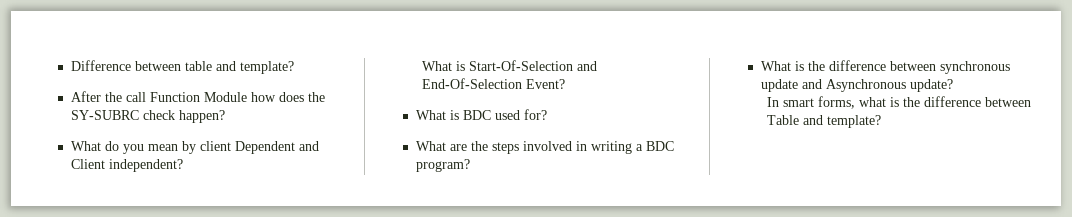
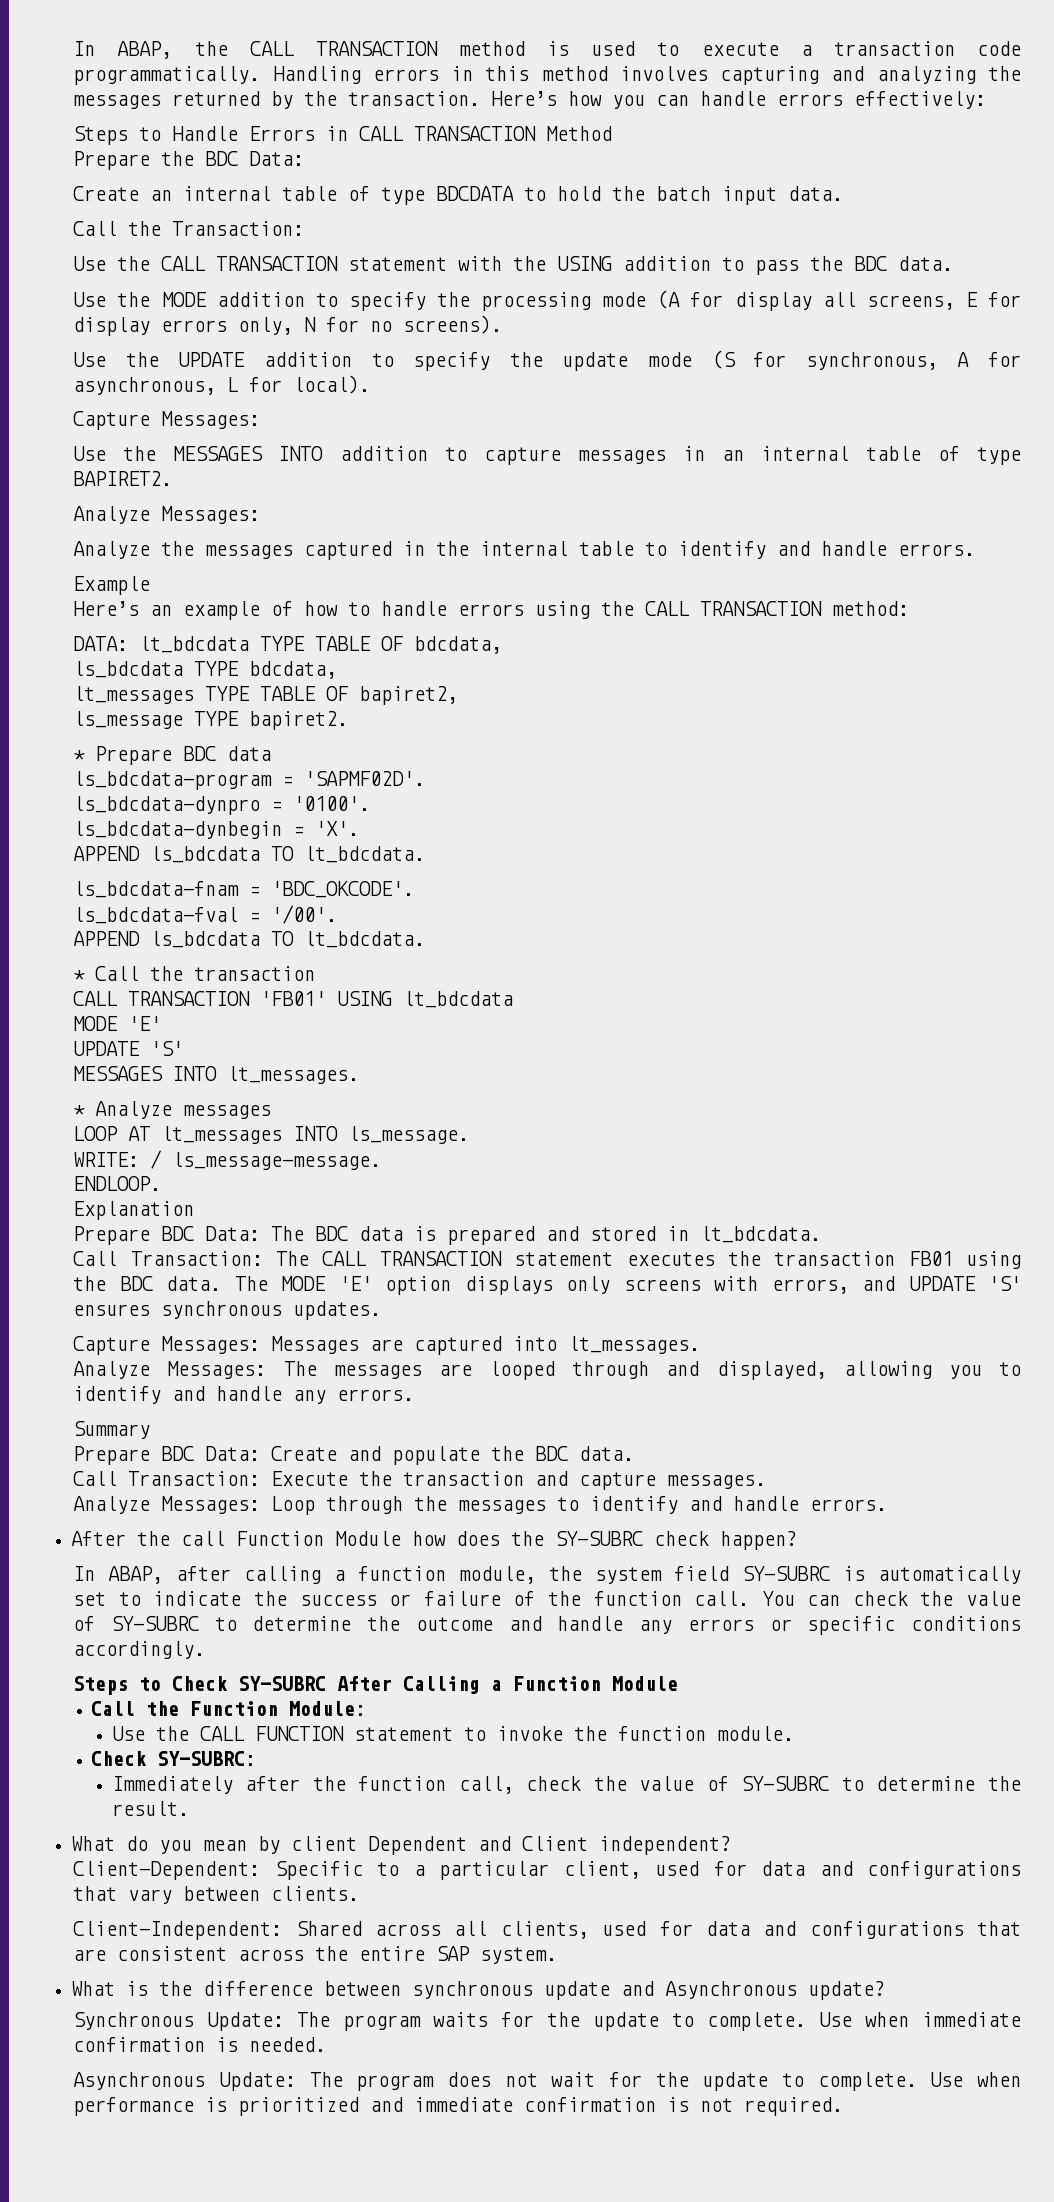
- Difference between table and template?
+ In ABAP, the CALL TRANSACTION method is used to execute a transaction code programmatically. Handling errors in this method involves capturing and analyzing the messages returned by the transaction. Here’s how you can handle errors effectively:
+ Steps to Handle Errors in CALL TRANSACTION Method
+ Prepare the BDC Data:
+ Create an internal table of type BDCDATA to hold the batch input data.
+ Call the Transaction:
+ Use the CALL TRANSACTION statement with the USING addition to pass the BDC data.
+ Use the MODE addition to specify the processing mode (A for display all screens, E for display errors only, N for no screens).
+ Use the UPDATE addition to specify the update mode (S for synchronous, A for asynchronous, L for local).
+ Capture Messages:
+ Use the MESSAGES INTO addition to capture messages in an internal table of type BAPIRET2.
+ Analyze Messages:
+ Analyze the messages captured in the internal table to identify and handle errors.
+ Example
+ Here’s an example of how to handle errors using the CALL TRANSACTION method:
+ DATA: lt_bdcdata TYPE TABLE OF bdcdata,
+ ls_bdcdata TYPE bdcdata,
+ lt_messages TYPE TABLE OF bapiret2,
+ ls_message TYPE bapiret2.
+ * Prepare BDC data
+ ls_bdcdata-program = 'SAPMF02D'.
+ ls_bdcdata-dynpro = '0100'.
+ ls_bdcdata-dynbegin = 'X'.
+ APPEND ls_bdcdata TO lt_bdcdata.
+ ls_bdcdata-fnam = 'BDC_OKCODE'.
+ ls_bdcdata-fval = '/00'.
+ APPEND ls_bdcdata TO lt_bdcdata.
+ * Call the transaction
+ CALL TRANSACTION 'FB01' USING lt_bdcdata
+ MODE 'E'
+ UPDATE 'S'
+ MESSAGES INTO lt_messages.
+ * Analyze messages
+ LOOP AT lt_messages INTO ls_message.
+ WRITE: / ls_message-message.
+ ENDLOOP.
+ Explanation
+ Prepare BDC Data: The BDC data is prepared and stored in lt_bdcdata.
+ Call Transaction: The CALL TRANSACTION statement executes the transaction FB01 using the BDC data. The MODE 'E' option displays only screens with errors, and UPDATE 'S' ensures synchronous updates.
+ Capture Messages: Messages are captured into lt_messages.
+ Analyze Messages: The messages are looped through and displayed, allowing you to identify and handle any errors.
+ Summary
+ Prepare BDC Data: Create and populate the BDC data.
+ Call Transaction: Execute the transaction and capture messages.
+ Analyze Messages: Loop through the messages to identify and handle errors.
+ In ABAP, after calling a function module, the system field SY-SUBRC is automatically set to indicate the success or failure of the function call. You can check the value of SY-SUBRC to determine the outcome and handle any errors or specific conditions accordingly.
+ Steps to Check SY-SUBRC After Calling a Function Module
+ Call the Function Module:
+ Use the CALL FUNCTION statement to invoke the function module.
+ Check SY-SUBRC:
+ Immediately after the function call, check the value of SY-SUBRC to determine the result.
- What is Start-Of-Selection and End-Of-Selection Event?
- What is BDC used for?
- What are the steps involved in writing a BDC program?
+ Client-Dependent: Specific to a particular client, used for data and configurations that vary between clients.
+ Client-Independent: Shared across all clients, used for data and configurations that are consistent across the entire SAP system.
- In smart forms, what is the difference between Table and template?
+ Synchronous Update: The program waits for the update to complete. Use when immediate confirmation is needed.
+ Asynchronous Update: The program does not wait for the update to complete. Use when performance is prioritized and immediate confirmation is not required.

